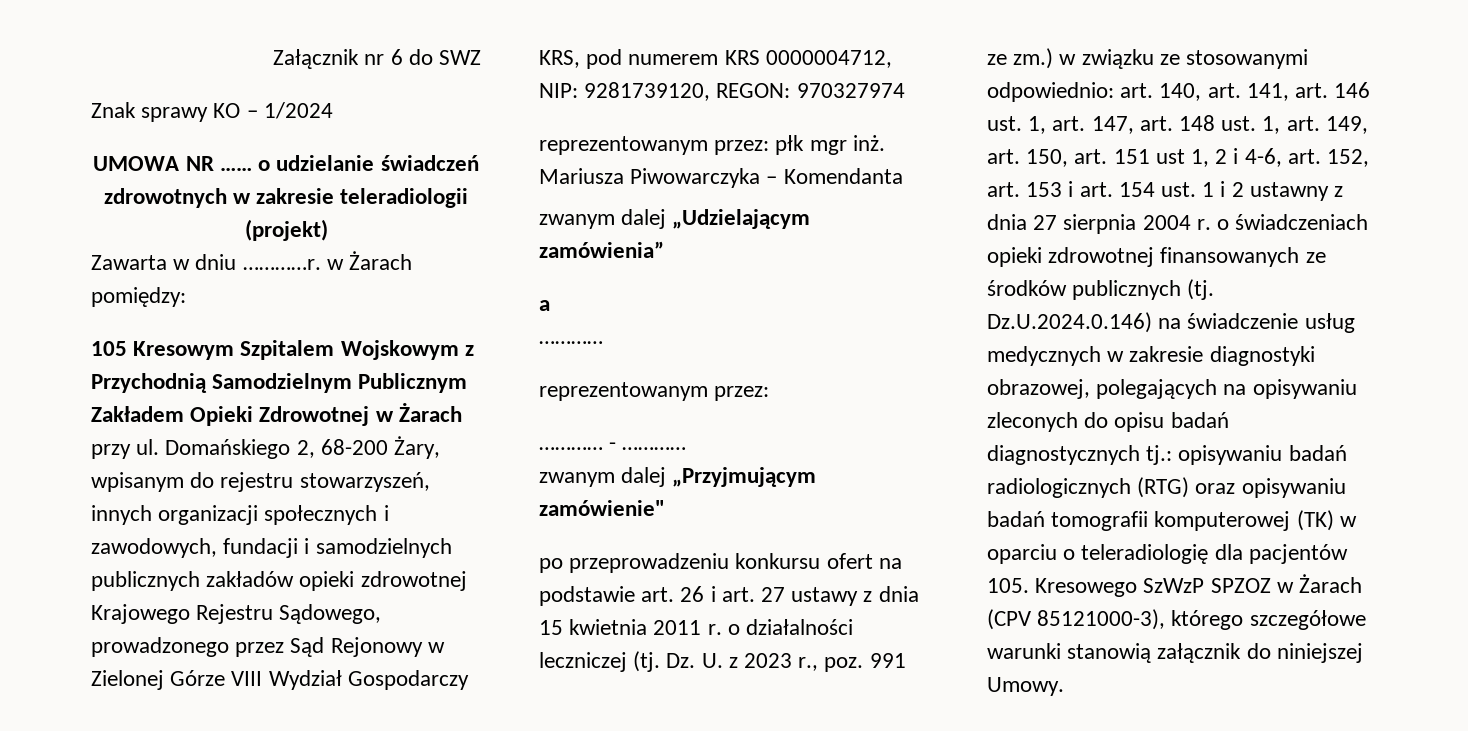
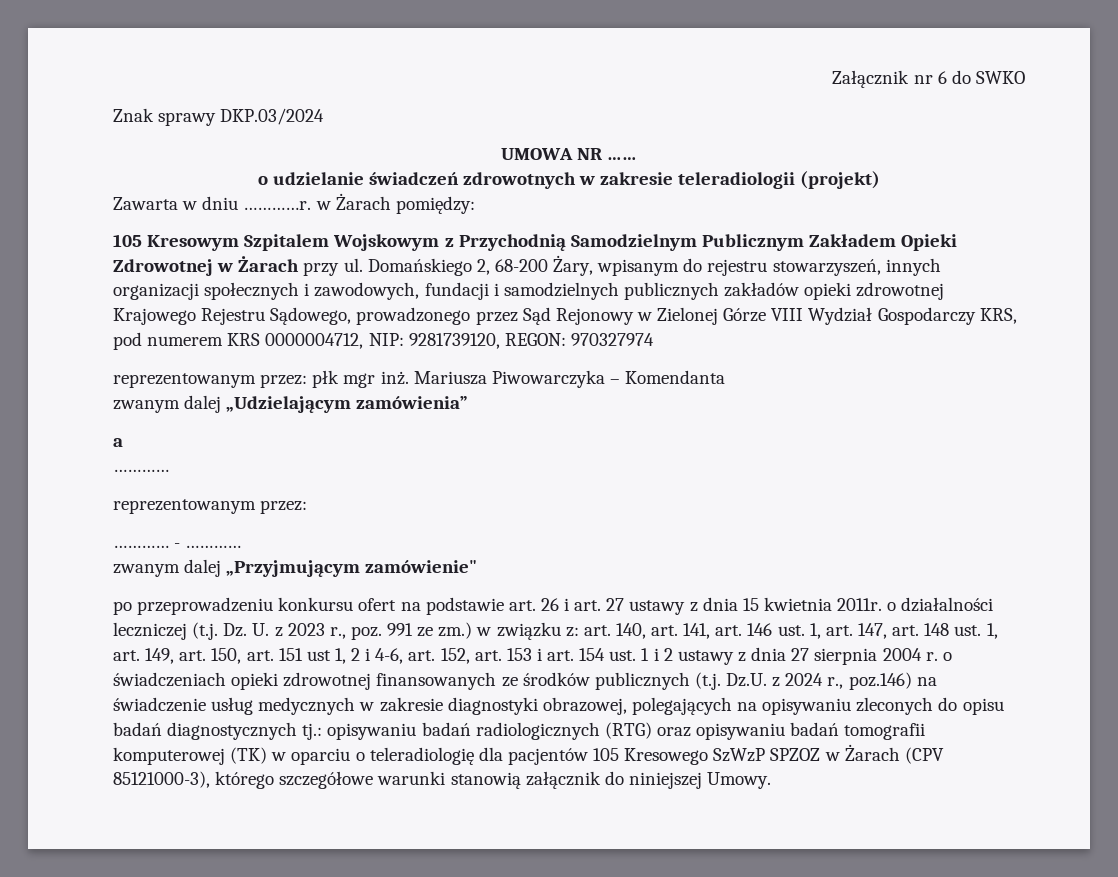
- Załącznik nr 6 do SWZ
+ Załącznik nr 6 do SWKO
- Znak sprawy KO – 1/2024
+ Znak sprawy DKP.03/2024
- UMOWA NR …… o udzielanie świadczeń zdrowotnych w zakresie teleradiologii (projekt)
+ UMOWA NR ……
+ o udzielanie świadczeń zdrowotnych w zakresie teleradiologii (projekt)
- po przeprowadzeniu konkursu ofert na podstawie art. 26 i art. 27 ustawy z dnia 15 kwietnia 2011 r. o działalności leczniczej (tj. Dz. U. z 2023 r., poz. 991 ze zm.) w związku ze stosowanymi odpowiednio:
+ po przeprowadzeniu konkursu ofert na podstawie art. 26 i art. 27 ustawy z dnia 15 kwietnia 2011r. o działalności leczniczej (t.j. Dz. U. z 2023 r., poz. 991 ze zm.) w związku z:
- art. 140, art. 141, art. 146 ust. 1, art. 147, art. 148 ust. 1, art. 149, art. 150, art. 151 ust 1, 2 i 4-6, art. 152, art. 153 i art. 154 ust. 1 i 2 ustawny z dnia 27 sierpnia 2004 r. o świadczeniach opieki zdrowotnej finansowanych ze środków publicznych (tj. Dz.U.2024.0.146) na świadczenie usług medycznych w zakresie diagnostyki obrazowej, polegających na opisywaniu zleconych do opisu badań diagnostycznych tj.:
+ art. 140, art. 141, art. 146 ust. 1, art. 147, art. 148 ust. 1, art. 149, art. 150, art. 151 ust 1, 2 i 4-6, art. 152, art. 153 i art. 154 ust. 1 i 2 ustawy z dnia 27 sierpnia 2004 r. o świadczeniach opieki zdrowotnej finansowanych ze środków publicznych (t.j. Dz.U. z 2024 r., poz.146) na świadczenie usług medycznych w zakresie diagnostyki obrazowej, polegających na opisywaniu zleconych do opisu badań diagnostycznych tj.:
- opisywaniu badań radiologicznych (RTG) oraz opisywaniu badań tomografii komputerowej (TK) w oparciu o teleradiologię dla pacjentów 105. Kresowego SzWzP SPZOZ w Żarach (CPV 85121000-3), którego szczegółowe warunki stanowią załącznik do niniejszej Umowy.
+ opisywaniu badań radiologicznych (RTG) oraz opisywaniu badań tomografii komputerowej (TK) w oparciu o teleradiologię dla pacjentów 105 Kresowego SzWzP SPZOZ w Żarach (CPV 85121000-3), którego szczegółowe warunki stanowią załącznik do niniejszej Umowy.

